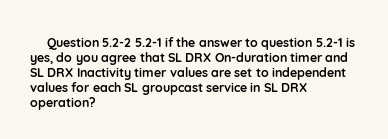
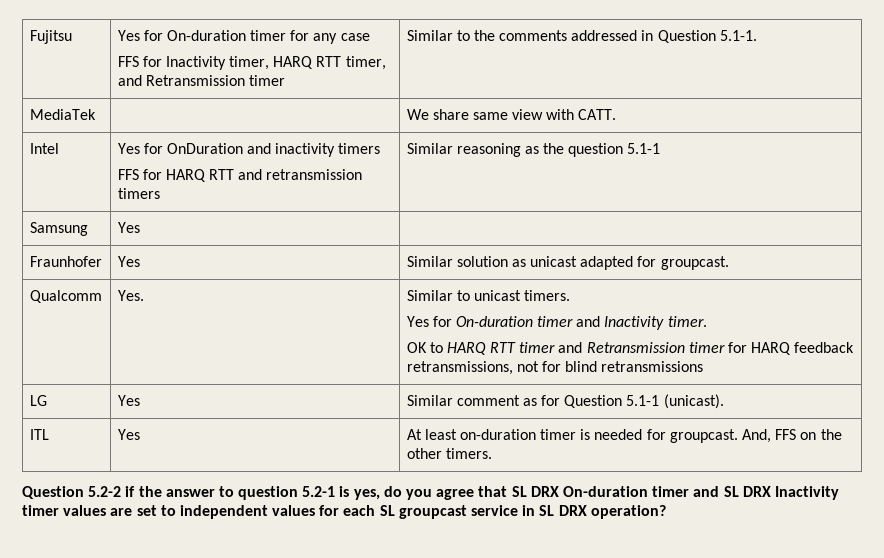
+ Fujitsu | Yes for On-duration timer for any case
+ FFS for Inactivity timer, HARQ RTT timer, and Retransmission timer | Similar to the comments addressed in Question 5.1-1.
+ MediaTek | | We share same view with CATT.
+ Intel | Yes for OnDuration and inactivity timers
+ FFS for HARQ RTT and retransmission timers | Similar reasoning as the question 5.1-1
+ Samsung | Yes |
+ Fraunhofer | Yes | Similar solution as unicast adapted for groupcast.
+ Qualcomm | Yes. | Similar to unicast timers.
+ Yes for On-duration timer and Inactivity timer.
+ OK to HARQ RTT timer and Retransmission timer for HARQ feedback retransmissions, not for blind retransmissions
+ LG | Yes | Similar comment as for Question 5.1-1 (unicast).
+ ITL | Yes | At least on-duration timer is needed for groupcast. And, FFS on the other timers.
- Question 5.2-2 5.2-1 if the answer to question 5.2-1 is yes, do you agree that SL DRX On-duration timer and SL DRX Inactivity timer values are set to independent values for each SL groupcast service in SL DRX operation?
+ Question 5.2-2 if the answer to question 5.2-1 is yes, do you agree that SL DRX On-duration timer and SL DRX Inactivity timer values are set to independent values for each SL groupcast service in SL DRX operation?

